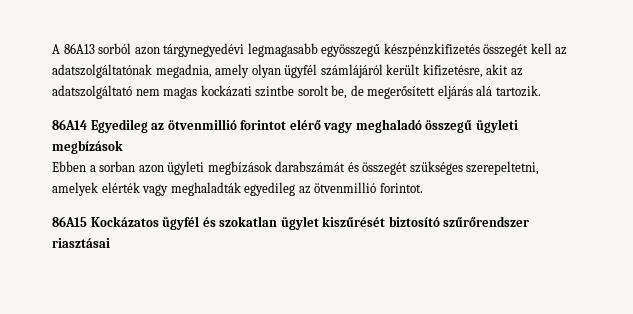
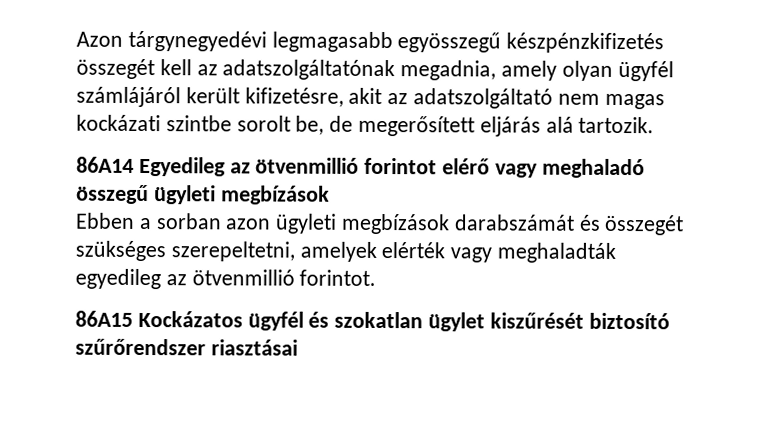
- A 86A13 sorból azon tárgynegyedévi legmagasabb egyösszegű készpénzkifizetés összegét kell az adatszolgáltatónak megadnia, amely olyan ügyfél számlájáról került kifizetésre, akit az adatszolgáltató nem magas kockázati szintbe sorolt be, de megerősített eljárás alá tartozik.
+ Azon tárgynegyedévi legmagasabb egyösszegű készpénzkifizetés összegét kell az adatszolgáltatónak megadnia, amely olyan ügyfél számlájáról került kifizetésre, akit az adatszolgáltató nem magas kockázati szintbe sorolt be, de megerősített eljárás alá tartozik.

